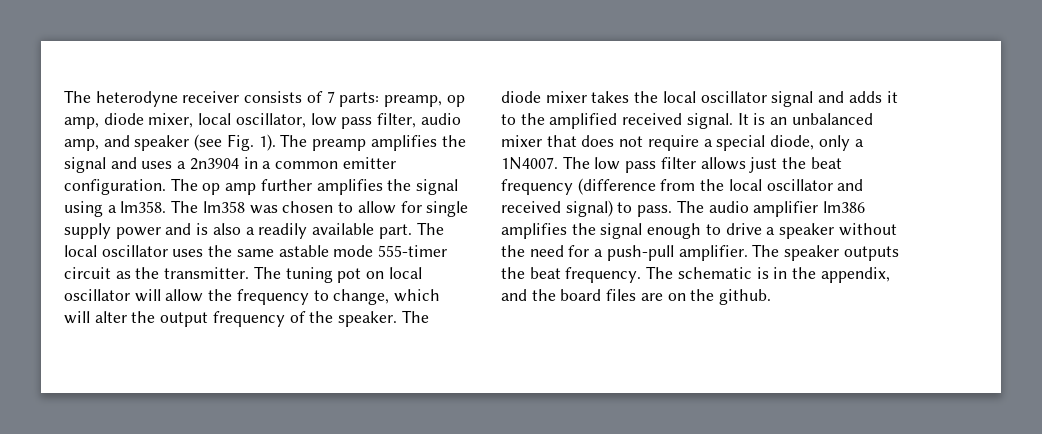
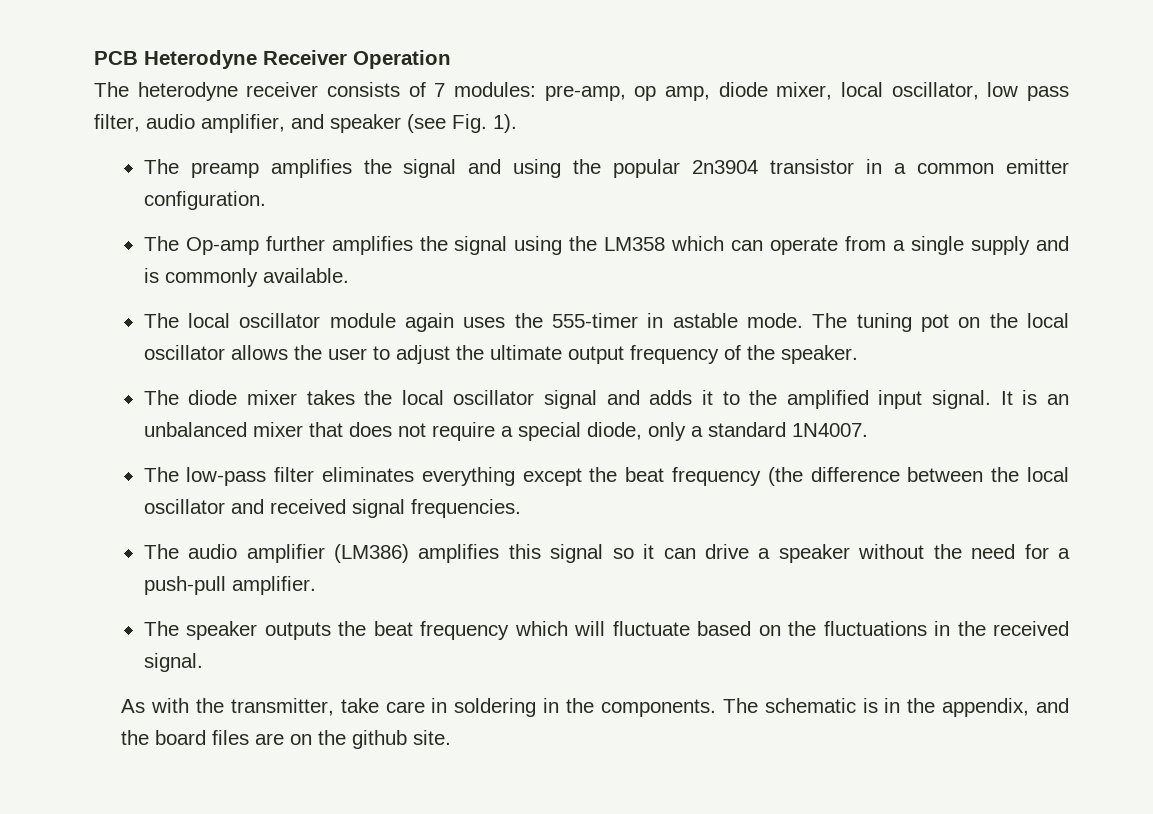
+ PCB Heterodyne Receiver Operation
- The heterodyne receiver consists of 7 parts: preamp, op amp, diode mixer, local oscillator, low pass filter, audio amp, and speaker (see Fig. 1). The preamp amplifies the signal and uses a 2n3904 in a common emitter configuration. The op amp further amplifies the signal using a lm358. The lm358 was chosen to allow for single supply power and is also a readily available part. The local oscillator uses the same astable mode 555-timer circuit as the transmitter.
+ The heterodyne receiver consists of 7 modules: pre-amp, op amp, diode mixer, local oscillator, low pass filter, audio amplifier, and speaker (see Fig. 1).
+ The preamp amplifies the signal and using the popular 2n3904 transistor in a common emitter configuration.
+ The Op-amp further amplifies the signal using the LM358 which can operate from a single supply and is commonly available.
+ The local oscillator module again uses the 555-timer in astable mode.
- The tuning pot on local oscillator will allow the frequency to change, which will alter the output frequency of the speaker. The diode mixer takes the local oscillator signal and adds it to the amplified received signal.
+ The tuning pot on the local oscillator allows the user to adjust the ultimate output frequency of the speaker.
+ The diode mixer takes the local oscillator signal and adds it to the amplified input signal.
- It is an unbalanced mixer that does not require a special diode, only a 1N4007. The low pass filter allows just the beat frequency (difference from the local oscillator and received signal) to pass. The audio amplifier lm386 amplifies the signal enough to drive a speaker without the need for a push-pull amplifier. The speaker outputs the beat frequency.
+ It is an unbalanced mixer that does not require a special diode, only a standard 1N4007.
+ The low-pass filter eliminates everything except the beat frequency (the difference between the local oscillator and received signal frequencies.
+ The audio amplifier (LM386) amplifies this signal so it can drive a speaker without the need for a push-pull amplifier.
+ The speaker outputs the beat frequency which will fluctuate based on the fluctuations in the received signal.
+ As with the transmitter, take care in soldering in the components.
- The schematic is in the appendix, and the board files are on the github.
+ The schematic is in the appendix, and the board files are on the github site.

